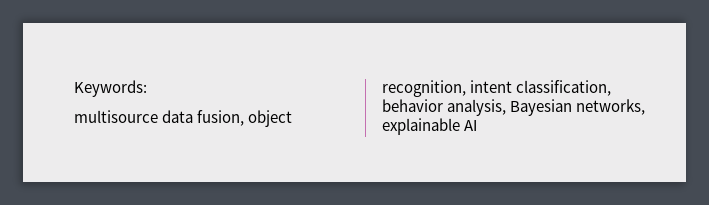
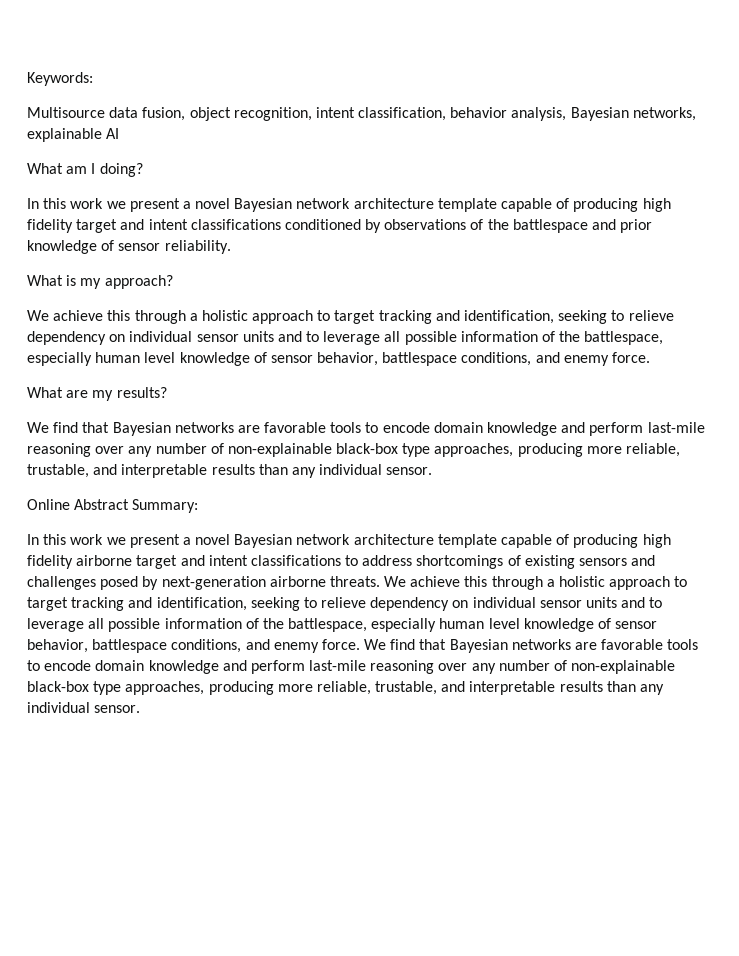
- multisource data fusion, object recognition, intent classification, behavior analysis, Bayesian networks, explainable AI
+ Multisource data fusion, object recognition, intent classification, behavior analysis, Bayesian networks, explainable AI
+ What am I doing?
+ In this work we present a novel Bayesian network architecture template capable of producing high fidelity target and intent classifications conditioned by observations of the battlespace and prior knowledge of sensor reliability.
+ What is my approach?
+ We achieve this through a holistic approach to target tracking and identification, seeking to relieve dependency on individual sensor units and to leverage all possible information of the battlespace, especially human level knowledge of sensor behavior, battlespace conditions, and enemy force.
+ What are my results?
+ We find that Bayesian networks are favorable tools to encode domain knowledge and perform last-mile reasoning over any number of non-explainable black-box type approaches, producing more reliable, trustable, and interpretable results than any individual sensor.
+ Online Abstract Summary:
+ In this work we present a novel Bayesian network architecture template capable of producing high fidelity airborne target and intent classifications to address shortcomings of existing sensors and challenges posed by next-generation airborne threats. We achieve this through a holistic approach to target tracking and identification, seeking to relieve dependency on individual sensor units and to leverage all possible information of the battlespace, especially human level knowledge of sensor behavior, battlespace conditions, and enemy force. We find that Bayesian networks are favorable tools to encode domain knowledge and perform last-mile reasoning over any number of non-explainable black-box type approaches, producing more reliable, trustable, and interpretable results than any individual sensor.

